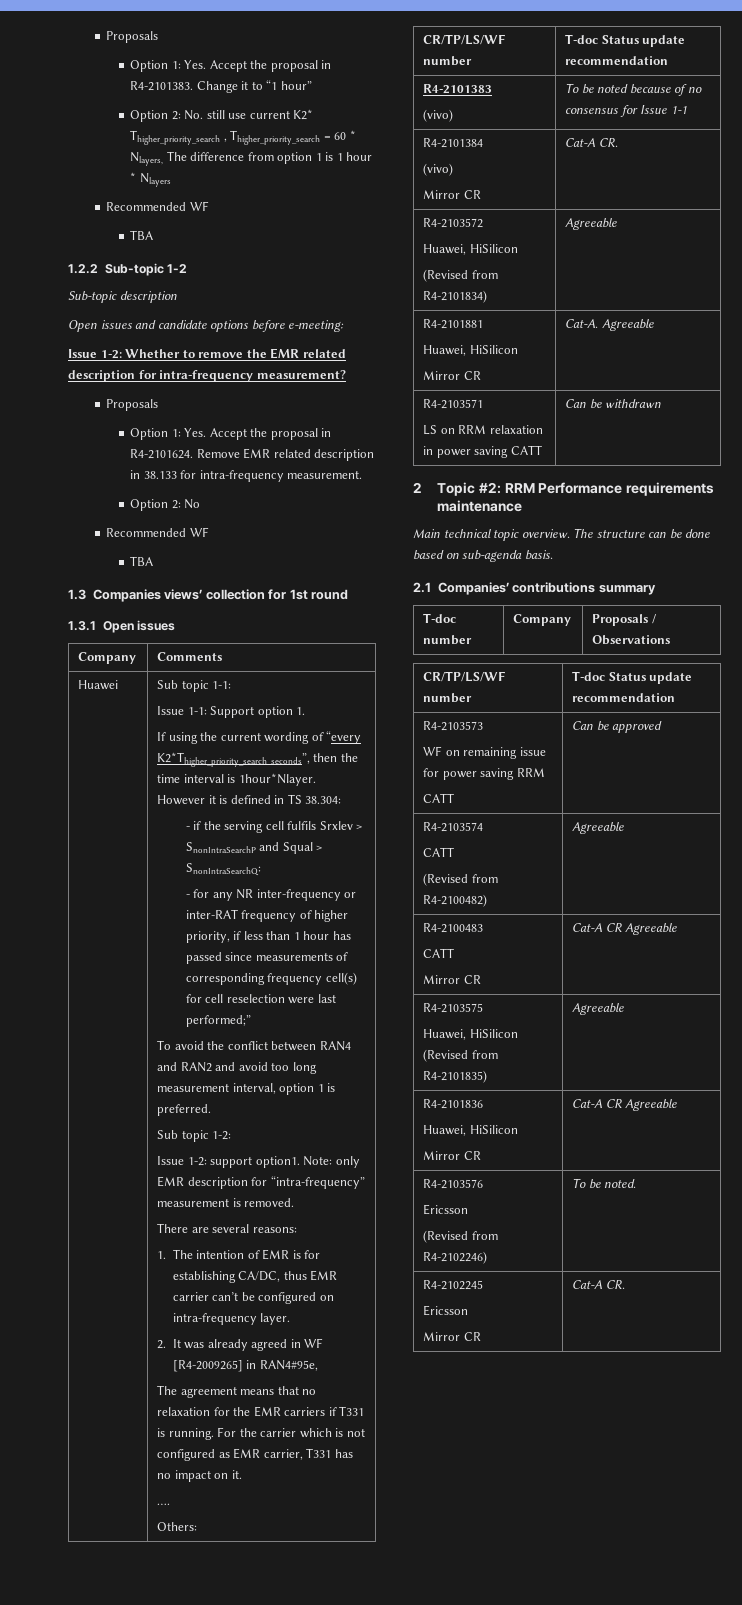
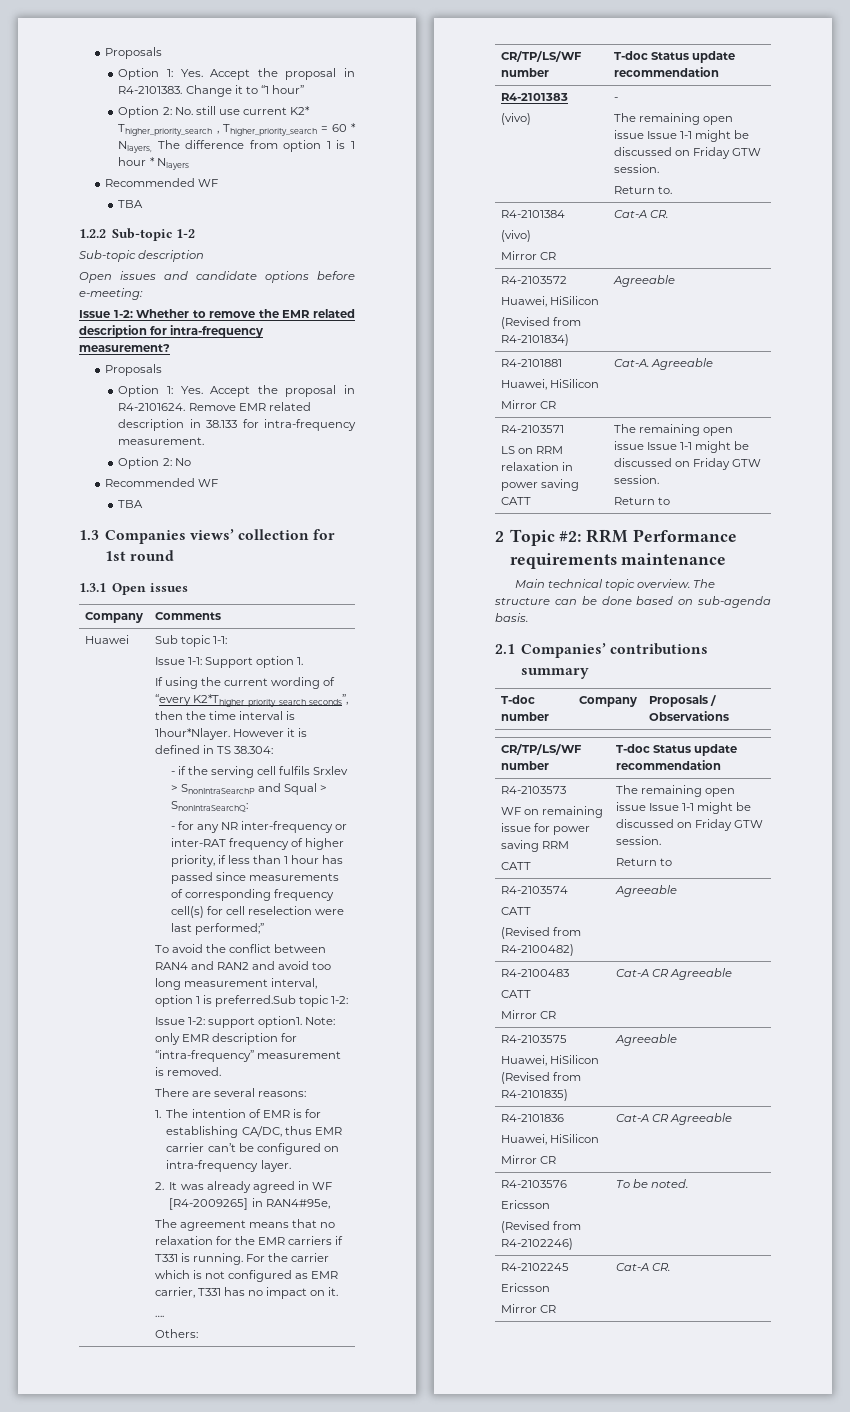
- To avoid the conflict between RAN4 and RAN2 and avoid too long measurement interval, option 1 is preferred.
- Sub topic 1-2:
+ To avoid the conflict between RAN4 and RAN2 and avoid too long measurement interval, option 1 is preferred.Sub topic 1-2:
  R4-2101383
- (vivo) | To be noted because of no consensus for Issue 1-1
+ (vivo) | -
+ The remaining open issue Issue 1-1 might be discussed on Friday GTW session.
+ Return to.
  R4-2103571
- LS on RRM relaxation in power saving CATT | Can be withdrawn
+ LS on RRM relaxation in power saving CATT | The remaining open issue Issue 1-1 might be discussed on Friday GTW session.
+ Return to
  R4-2103573
  WF on remaining issue for power saving RRM
- CATT | Can be approved
+ CATT | The remaining open issue Issue 1-1 might be discussed on Friday GTW session.
+ Return to

